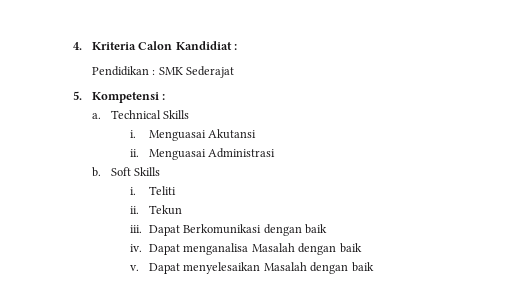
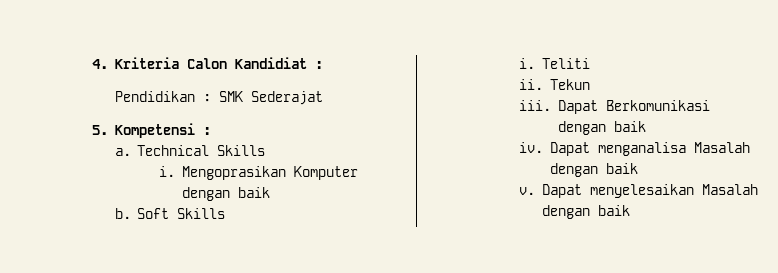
- Menguasai Akutansi
- ii. Menguasai Administrasi
+ Mengoprasikan Komputer dengan baik

